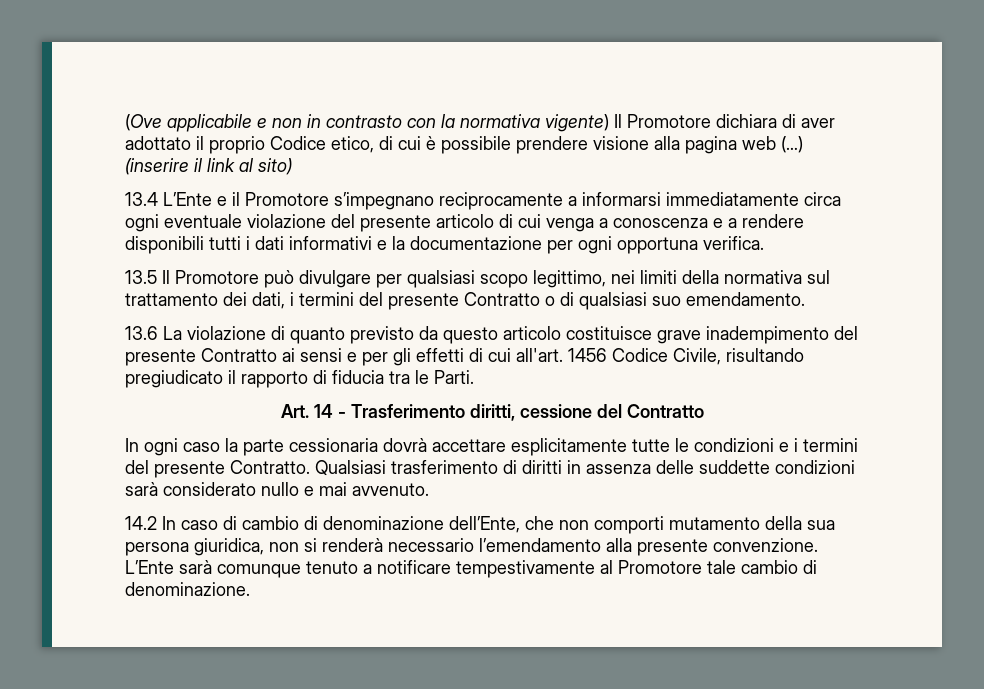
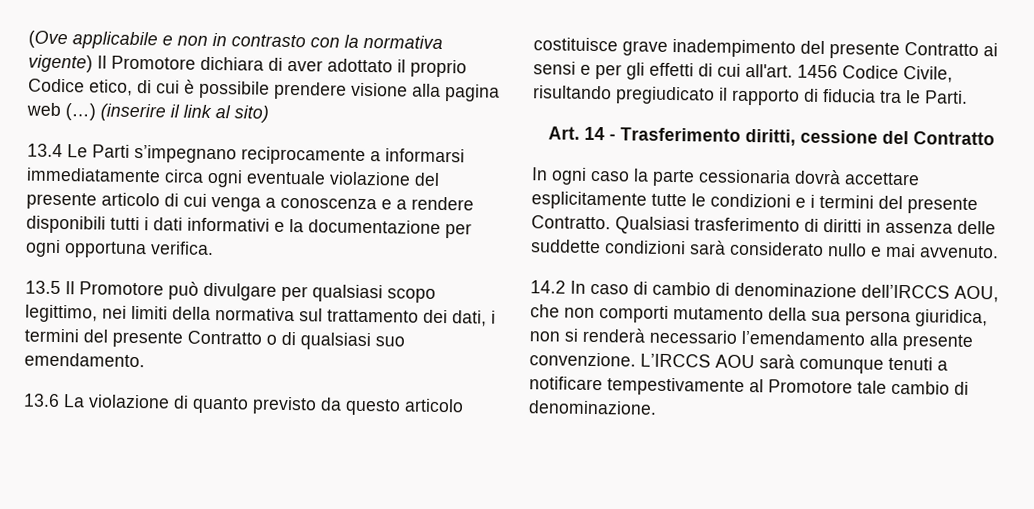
- 13.4 L’Ente e il Promotore s’impegnano reciprocamente a informarsi immediatamente circa ogni eventuale violazione del presente articolo di cui venga a conoscenza e a rendere disponibili tutti i dati informativi e la documentazione per ogni opportuna verifica.
+ 13.4 Le Parti s’impegnano reciprocamente a informarsi immediatamente circa ogni eventuale violazione del presente articolo di cui venga a conoscenza e a rendere disponibili tutti i dati informativi e la documentazione per ogni opportuna verifica.
- 14.2 In caso di cambio di denominazione dell’Ente, che non comporti mutamento della sua persona giuridica, non si renderà necessario l’emendamento alla presente convenzione.
+ 14.2 In caso di cambio di denominazione dell’IRCCS AOU, che non comporti mutamento della sua persona giuridica, non si renderà necessario l’emendamento alla presente convenzione.
- L’Ente sarà comunque tenuto a notificare tempestivamente al Promotore tale cambio di denominazione.
+ L’IRCCS AOU sarà comunque tenuti a notificare tempestivamente al Promotore tale cambio di denominazione.

